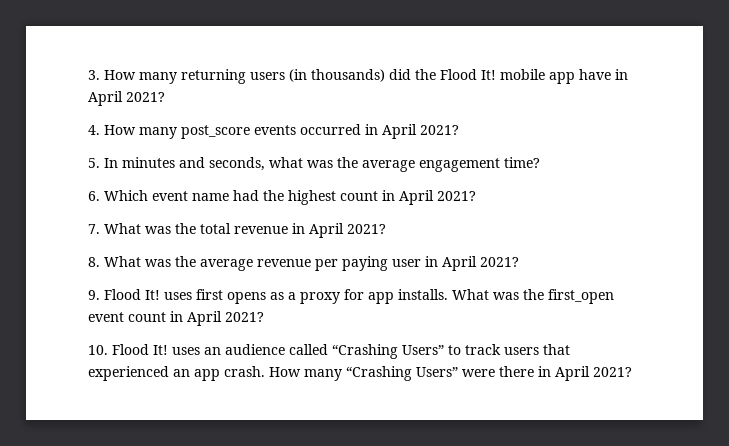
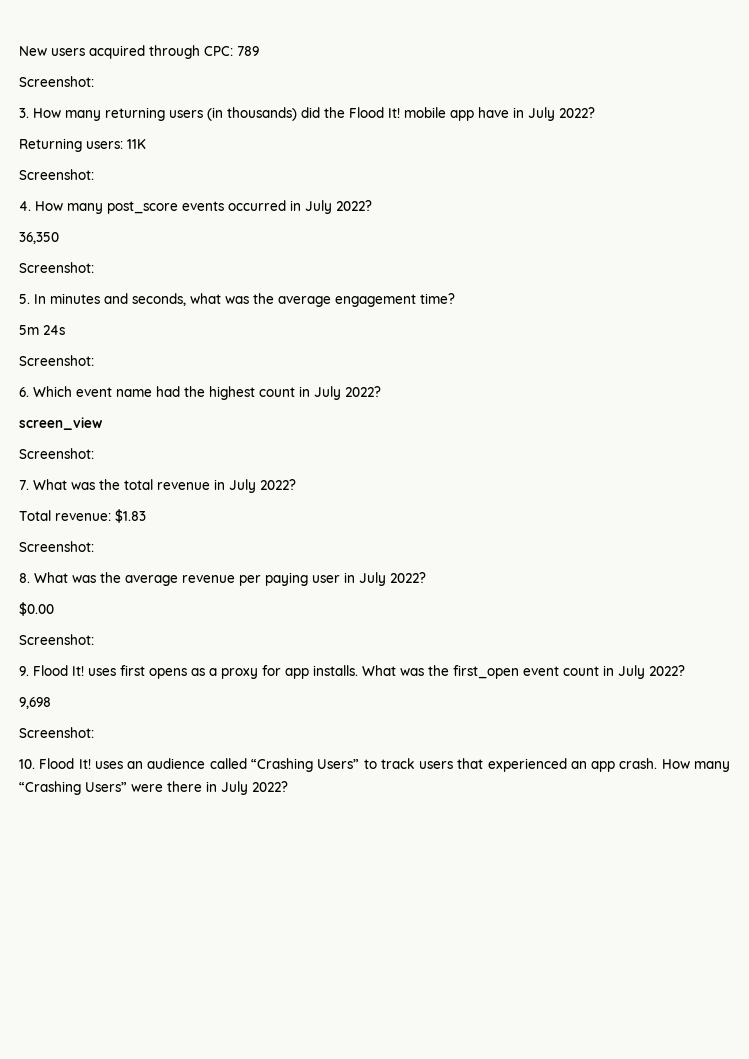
+ New users acquired through CPC: 789
+ Screenshot:
- 3. How many returning users (in thousands) did the Flood It! mobile app have in April 2021?
+ 3. How many returning users (in thousands) did the Flood It! mobile app have in July 2022?
+ Returning users: 11K
+ Screenshot:
- 4. How many post_score events occurred in April 2021?
+ 4. How many post_score events occurred in July 2022?
+ 36,350
+ Screenshot:
+ 5m 24s
+ Screenshot:
- 6. Which event name had the highest count in April 2021?
+ 6. Which event name had the highest count in July 2022?
+ screen_view
+ Screenshot:
- 7. What was the total revenue in April 2021?
+ 7. What was the total revenue in July 2022?
+ Total revenue: $1.83
+ Screenshot:
- 8. What was the average revenue per paying user in April 2021?
+ 8. What was the average revenue per paying user in July 2022?
+ $0.00
+ Screenshot:
- What was the first_open event count in April 2021?
+ What was the first_open event count in July 2022?
+ 9,698
+ Screenshot:
- How many “Crashing Users” were there in April 2021?
+ How many “Crashing Users” were there in July 2022?

